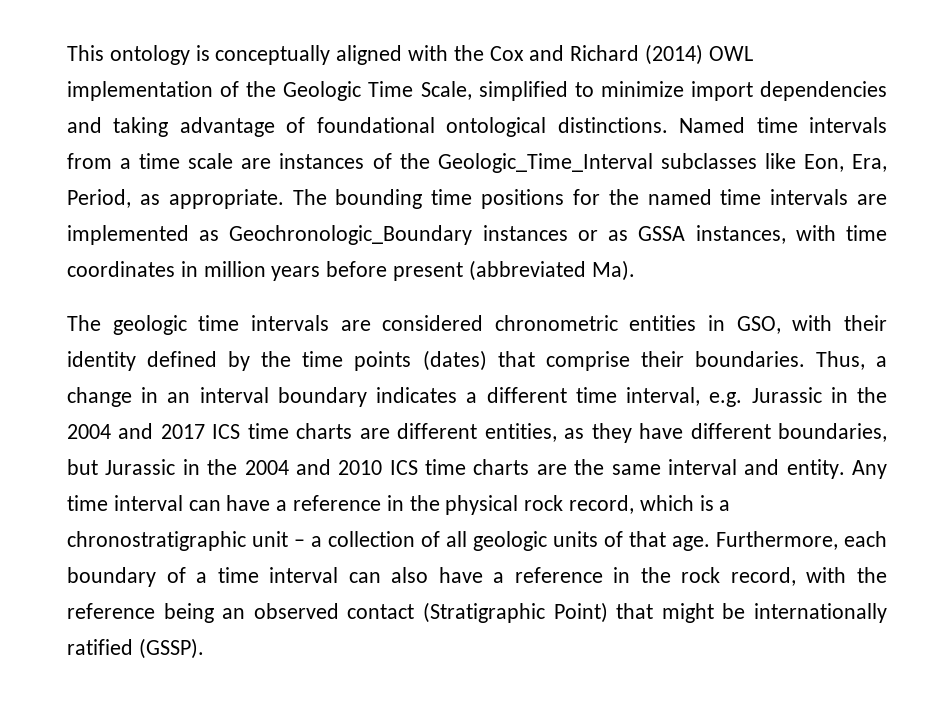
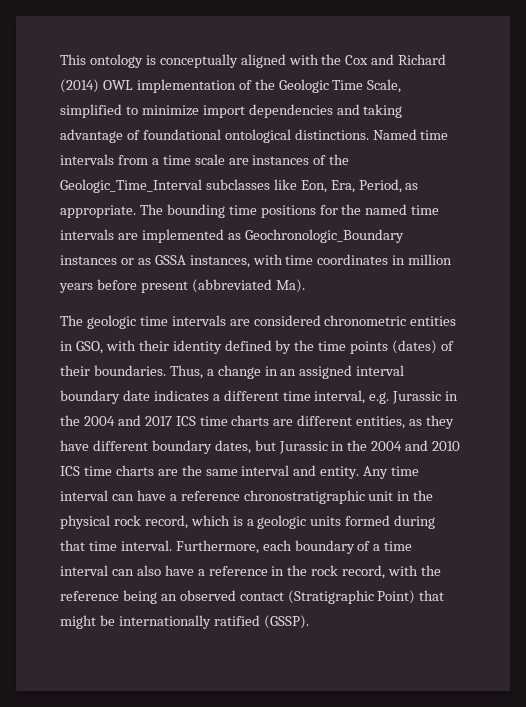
- The geologic time intervals are considered chronometric entities in GSO, with their identity defined by the time points (dates) that comprise their boundaries.
+ The geologic time intervals are considered chronometric entities in GSO, with their identity defined by the time points (dates) of their boundaries.
- Thus, a change in an interval boundary indicates a different time interval, e.g. Jurassic in the 2004 and 2017 ICS time charts are different entities, as they have different boundaries, but Jurassic in the 2004 and 2010 ICS time charts are the same interval and entity.
+ Thus, a change in an assigned interval boundary date indicates a different time interval, e.g. Jurassic in the 2004 and 2017 ICS time charts are different entities, as they have different boundary dates, but Jurassic in the 2004 and 2010 ICS time charts are the same interval and entity.
- Any time interval can have a reference in the physical rock record, which is a chronostratigraphic unit – a collection of all geologic units of that age.
+ Any time interval can have a reference chronostratigraphic unit in the physical rock record, which is a geologic units formed during that time interval.

